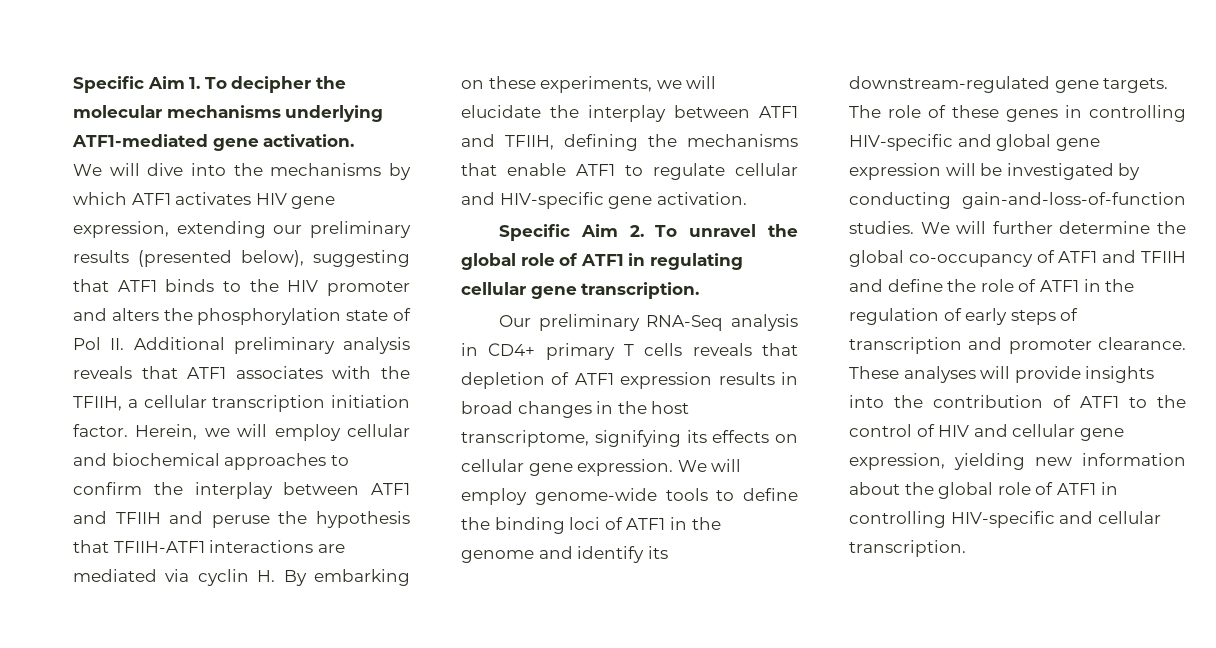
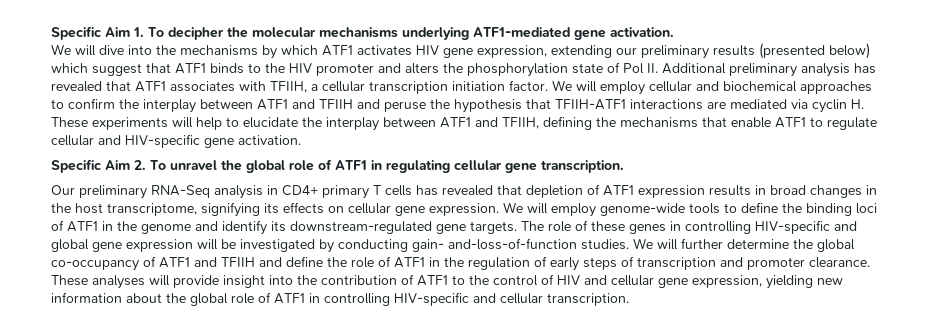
- We will dive into the mechanisms by which ATF1 activates HIV gene expression, extending our preliminary results (presented below), suggesting that ATF1 binds to the HIV promoter and alters the phosphorylation state of Pol II. Additional preliminary analysis reveals that ATF1 associates with the TFIIH, a cellular transcription initiation factor.
+ We will dive into the mechanisms by which ATF1 activates HIV gene expression, extending our preliminary results (presented below) which suggest that ATF1 binds to the HIV promoter and alters the phosphorylation state of Pol II. Additional preliminary analysis has revealed that ATF1 associates with TFIIH, a cellular transcription initiation factor.
- Herein, we will employ cellular and biochemical approaches to confirm the interplay between ATF1 and TFIIH and peruse the hypothesis that TFIIH-ATF1 interactions are mediated via cyclin H. By embarking on these experiments, we will elucidate the interplay between ATF1 and TFIIH, defining the mechanisms that enable ATF1 to regulate cellular and HIV-specific gene activation.
+ We will employ cellular and biochemical approaches to confirm the interplay between ATF1 and TFIIH and peruse the hypothesis that TFIIH-ATF1 interactions are mediated via cyclin H. These experiments will help to elucidate the interplay between ATF1 and TFIIH, defining the mechanisms that enable ATF1 to regulate cellular and HIV-specific gene activation.
- Our preliminary RNA-Seq analysis in CD4+ primary T cells reveals that depletion of ATF1 expression results in broad changes in the host transcriptome, signifying its effects on cellular gene expression.
+ Our preliminary RNA-Seq analysis in CD4+ primary T cells has revealed that depletion of ATF1 expression results in broad changes in the host transcriptome, signifying its effects on cellular gene expression.
- The role of these genes in controlling HIV-specific and global gene expression will be investigated by conducting gain-and-loss-of-function studies.
+ The role of these genes in controlling HIV-specific and global gene expression will be investigated by conducting gain- and-loss-of-function studies.
- These analyses will provide insights into the contribution of ATF1 to the control of HIV and cellular gene expression, yielding new information about the global role of ATF1 in controlling HIV-specific and cellular transcription.
+ These analyses will provide insight into the contribution of ATF1 to the control of HIV and cellular gene expression, yielding new information about the global role of ATF1 in controlling HIV-specific and cellular transcription.

